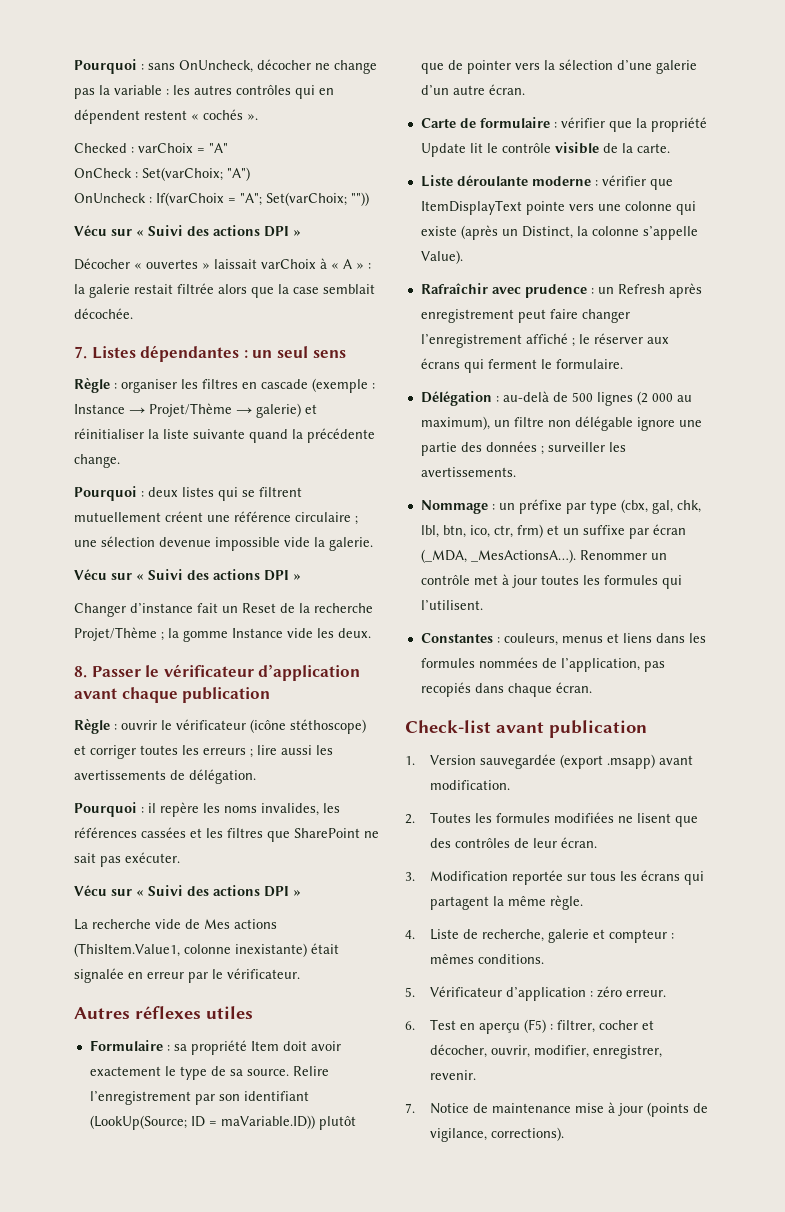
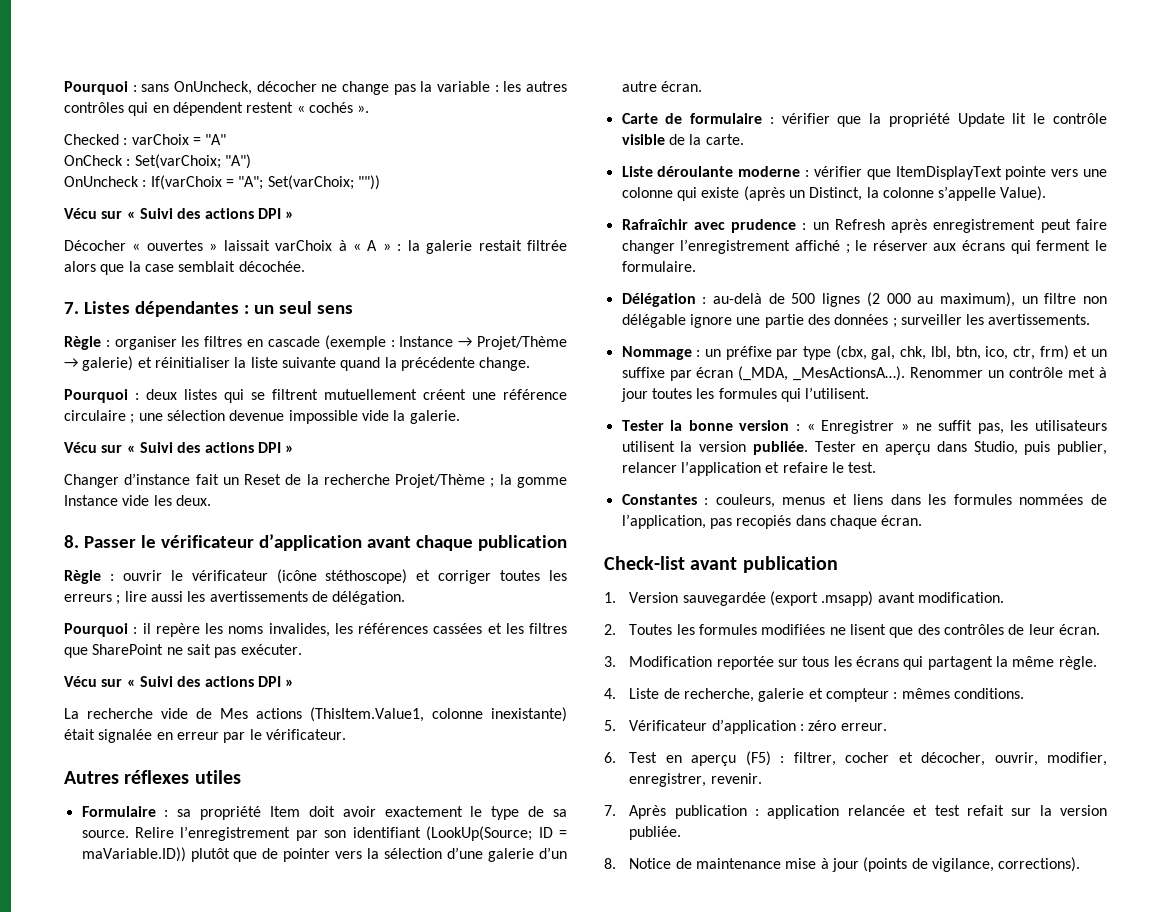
+ Tester la bonne version : « Enregistrer » ne suffit pas, les utilisateurs utilisent la version publiée. Tester en aperçu dans Studio, puis publier, relancer l’application et refaire le test.
- 7. Notice de maintenance mise à jour (points de vigilance, corrections).
+ 7. Après publication : application relancée et test refait sur la version publiée.
+ 8. Notice de maintenance mise à jour (points de vigilance, corrections).

